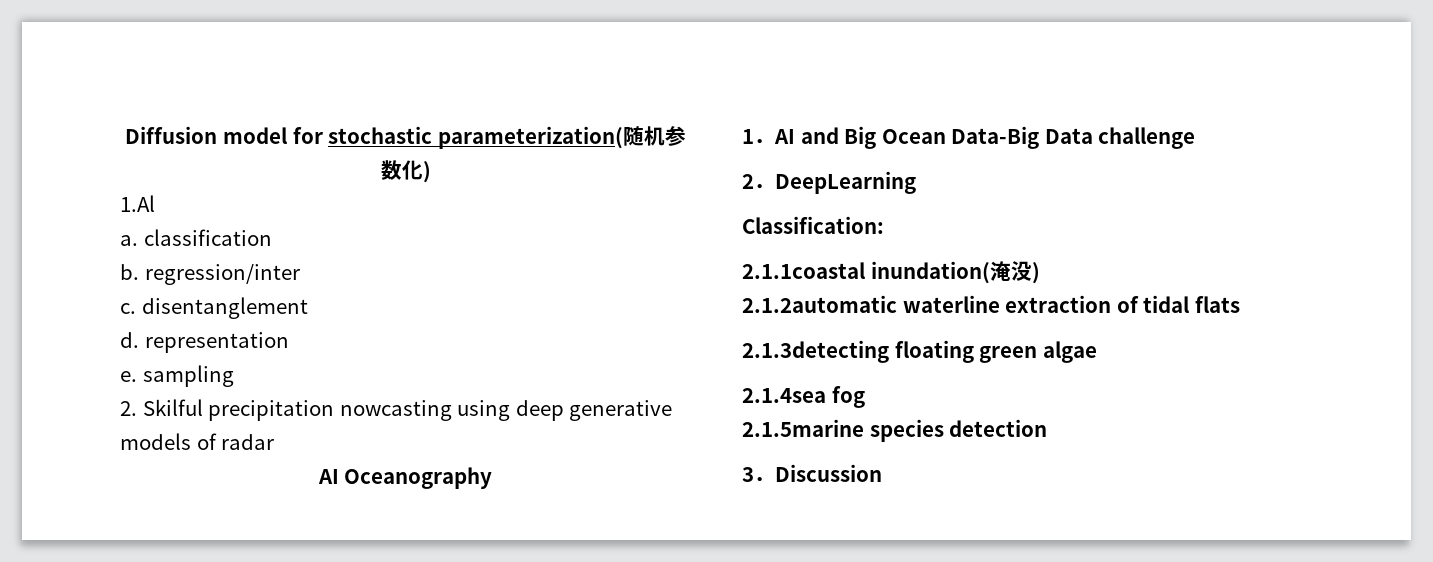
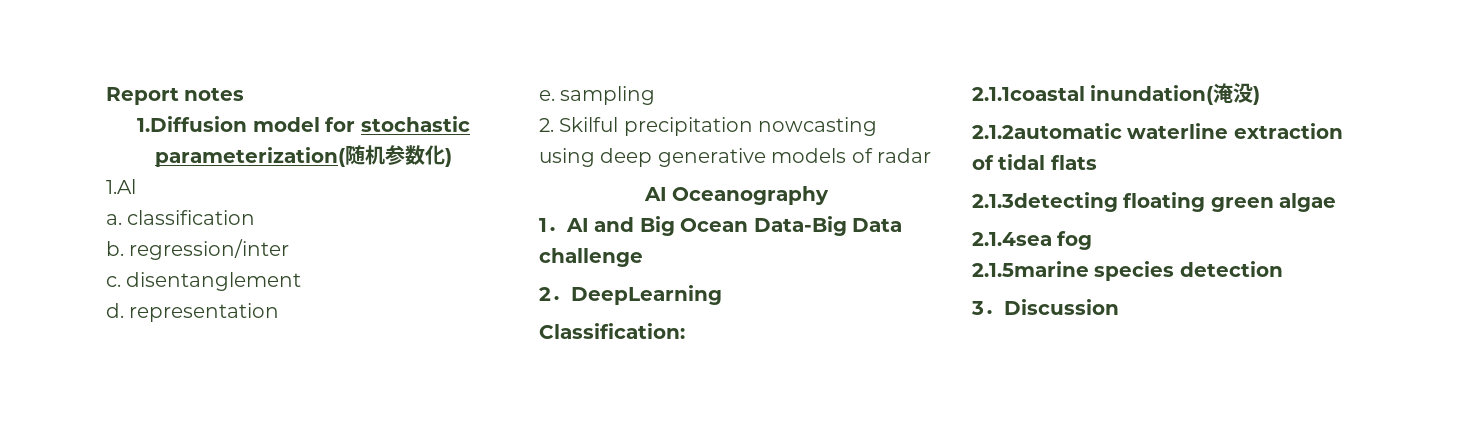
- Diffusion model for stochastic parameterization(随机参数化)
+ Report notes
+ 1.Diffusion model for stochastic parameterization(随机参数化)

